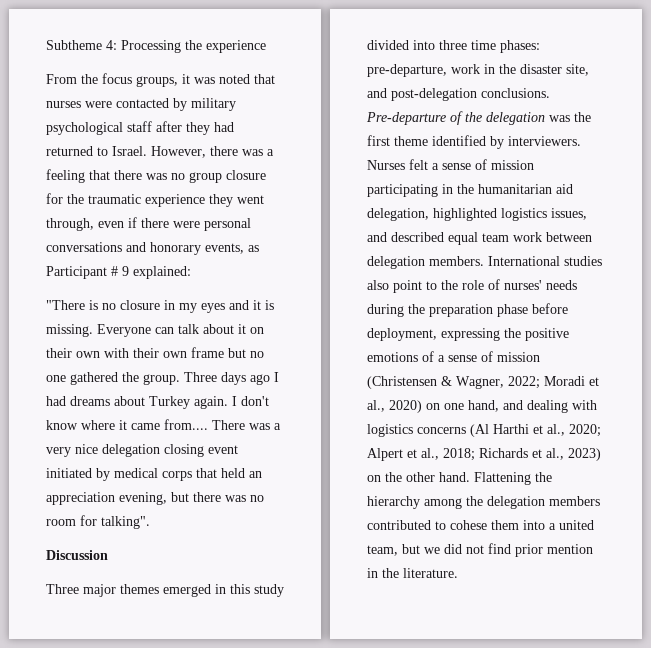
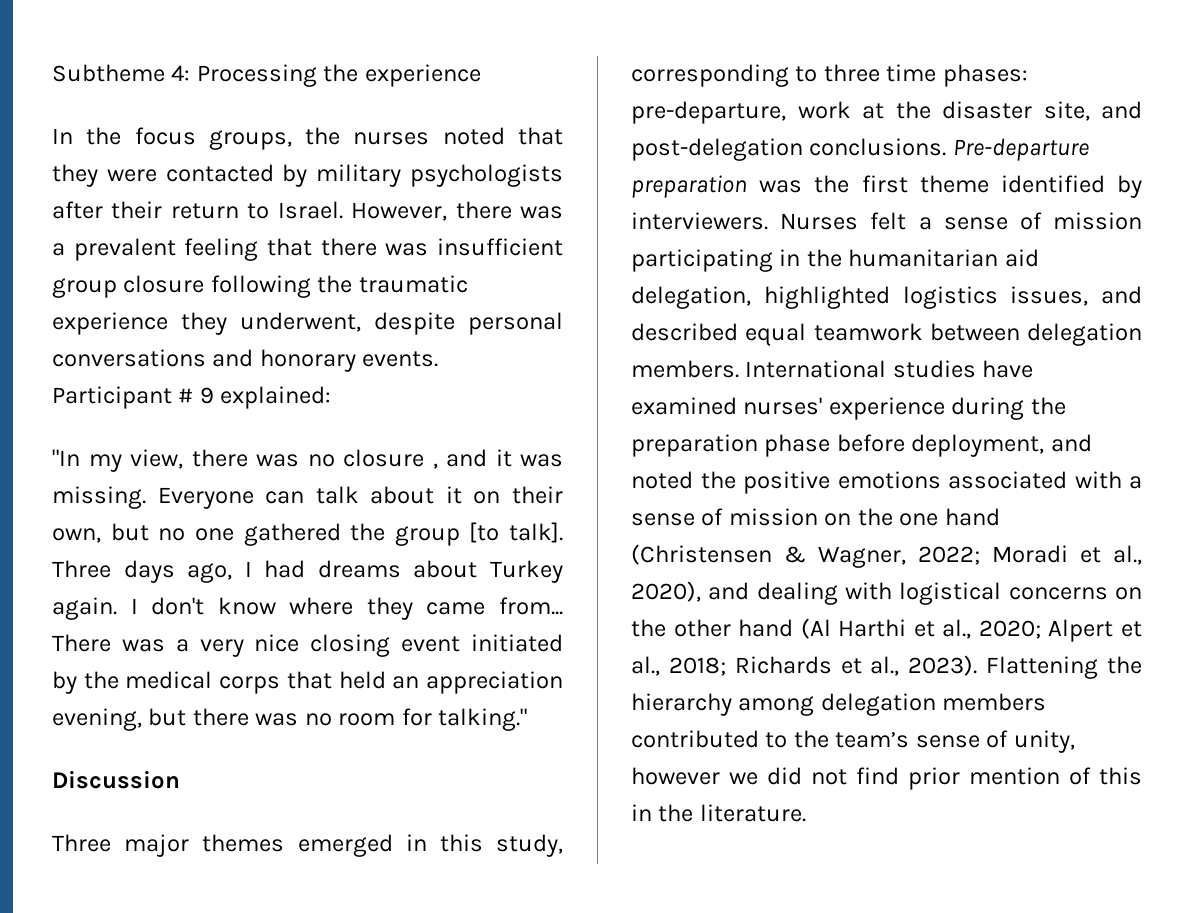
- From the focus groups, it was noted that nurses were contacted by military psychological staff after they had returned to Israel.
+ In the focus groups, the nurses noted that they were contacted by military psychologists after their return to Israel.
- However, there was a feeling that there was no group closure for the traumatic experience they went through, even if there were personal conversations and honorary events, as Participant # 9 explained:
+ However, there was a prevalent feeling that there was insufficient group closure following the traumatic experience they underwent, despite personal conversations and honorary events. Participant # 9 explained:
- "There is no closure in my eyes and it is missing.
+ "In my view, there was no closure , and it was missing.
- Everyone can talk about it on their own with their own frame but no one gathered the group.
+ Everyone can talk about it on their own, but no one gathered the group [to talk].
- Three days ago I had dreams about Turkey again.
+ Three days ago, I had dreams about Turkey again.
- I don't know where it came from....
+ I don't know where they came from...
- There was a very nice delegation closing event initiated by medical corps that held an appreciation evening, but there was no room for talking".
+ There was a very nice closing event initiated by the medical corps that held an appreciation evening, but there was no room for talking."
- Three major themes emerged in this study divided into three time phases: pre-departure, work in the disaster site, and post-delegation conclusions.
+ Three major themes emerged in this study, corresponding to three time phases: pre-departure, work at the disaster site, and post-delegation conclusions.
- Pre-departure of the delegation was the first theme identified by interviewers.
+ Pre-departure preparation was the first theme identified by interviewers.
- Nurses felt a sense of mission participating in the humanitarian aid delegation, highlighted logistics issues, and described equal team work between delegation members.
+ Nurses felt a sense of mission participating in the humanitarian aid delegation, highlighted logistics issues, and described equal teamwork between delegation members.
- International studies also point to the role of nurses' needs during the preparation phase before deployment, expressing the positive emotions of a sense of mission (Christensen & Wagner, 2022; Moradi et al., 2020) on one hand, and dealing with logistics concerns (Al Harthi et al., 2020; Alpert et al., 2018; Richards et al., 2023) on the other hand.
+ International studies have examined nurses' experience during the preparation phase before deployment, and noted the positive emotions associated with a sense of mission on the one hand (Christensen & Wagner, 2022; Moradi et al., 2020), and dealing with logistical concerns on the other hand (Al Harthi et al., 2020; Alpert et al., 2018; Richards et al., 2023).
- Flattening the hierarchy among the delegation members contributed to cohese them into a united team, but we did not find prior mention in the literature.
+ Flattening the hierarchy among delegation members contributed to the team’s sense of unity, however we did not find prior mention of this in the literature.

